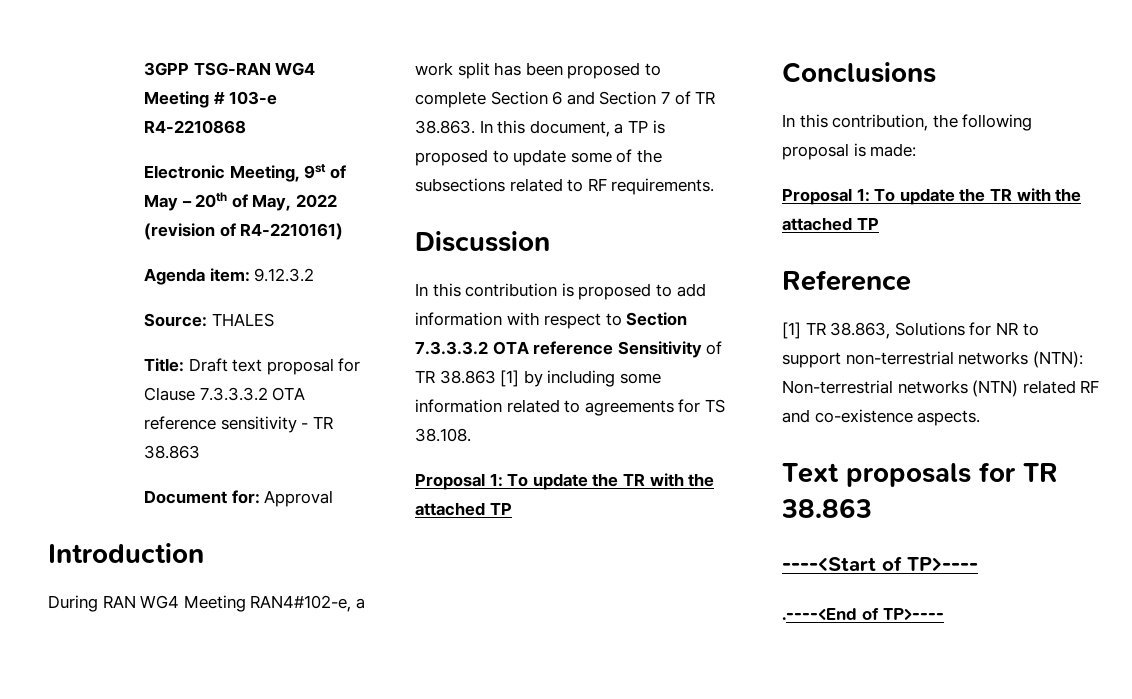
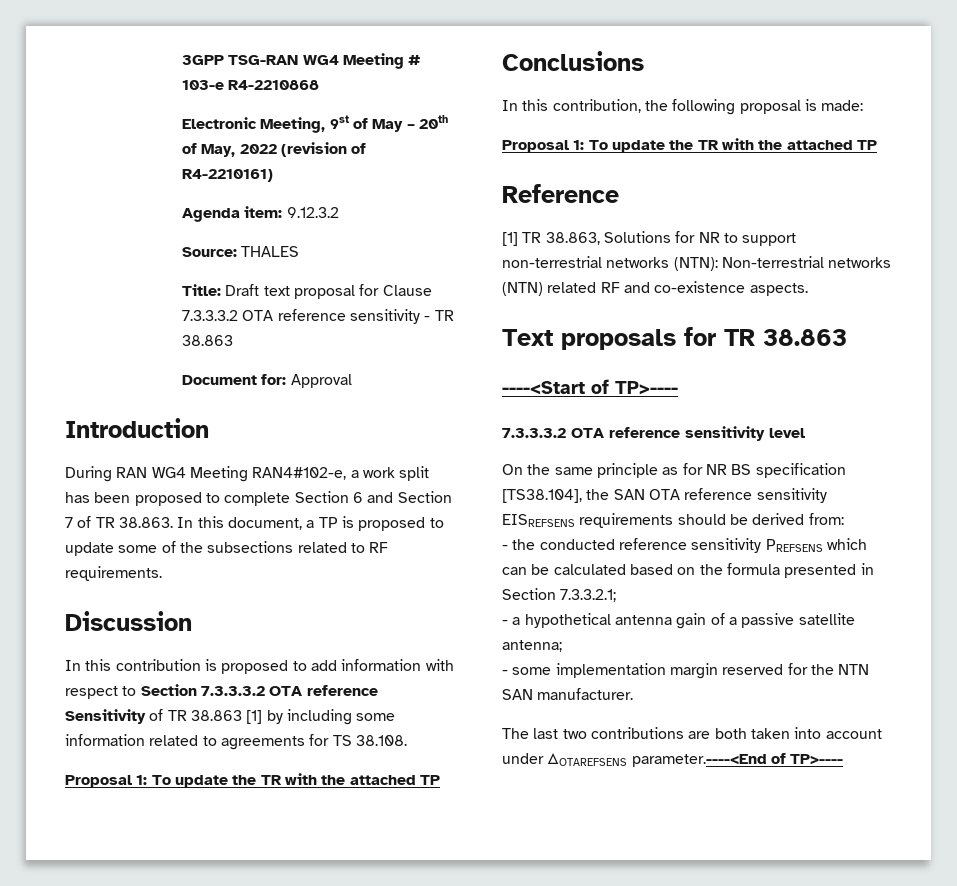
- .----<End of TP>----
+ 7.3.3.3.2 OTA reference sensitivity level
+ On the same principle as for NR BS specification [TS38.104], the SAN OTA reference sensitivity EISREFSENS requirements should be derived from:
+ - the conducted reference sensitivity PREFSENS which can be calculated based on the formula presented in Section 7.3.3.2.1;
+ - a hypothetical antenna gain of a passive satellite antenna;
+ - some implementation margin reserved for the NTN SAN manufacturer.
+ The last two contributions are both taken into account under ΔOTAREFSENS parameter.----<End of TP>----

